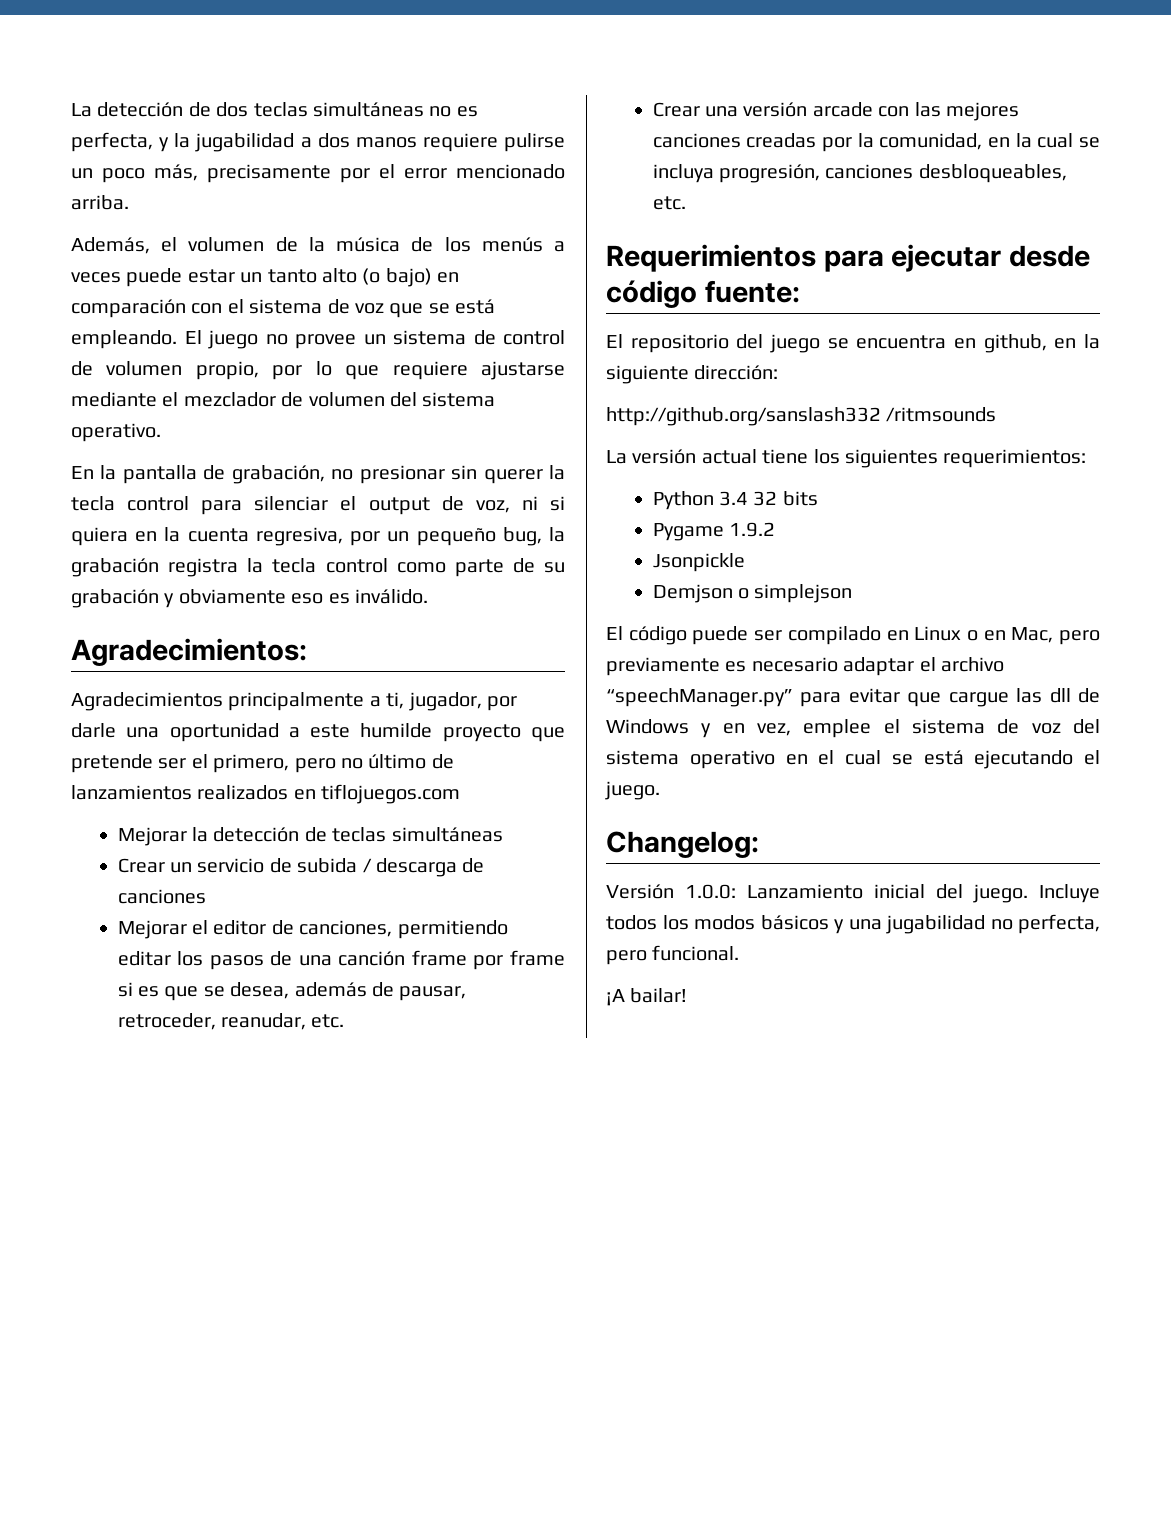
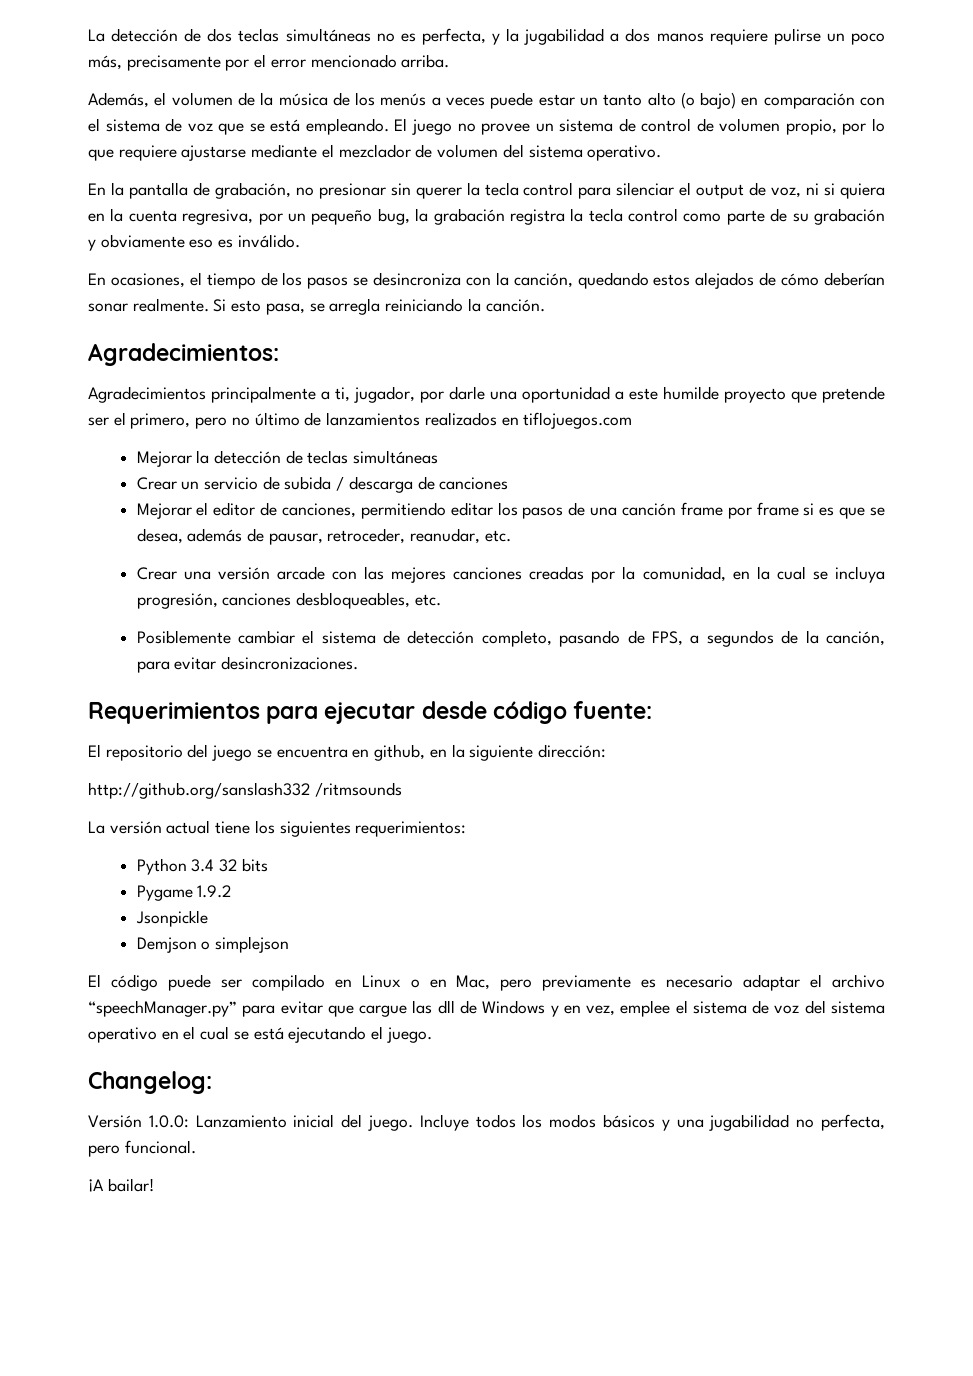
+ En ocasiones, el tiempo de los pasos se desincroniza con la canción, quedando estos alejados de cómo deberían sonar realmente. Si esto pasa, se arregla reiniciando la canción.
+ Posiblemente cambiar el sistema de detección completo, pasando de FPS, a segundos de la canción, para evitar desincronizaciones.

